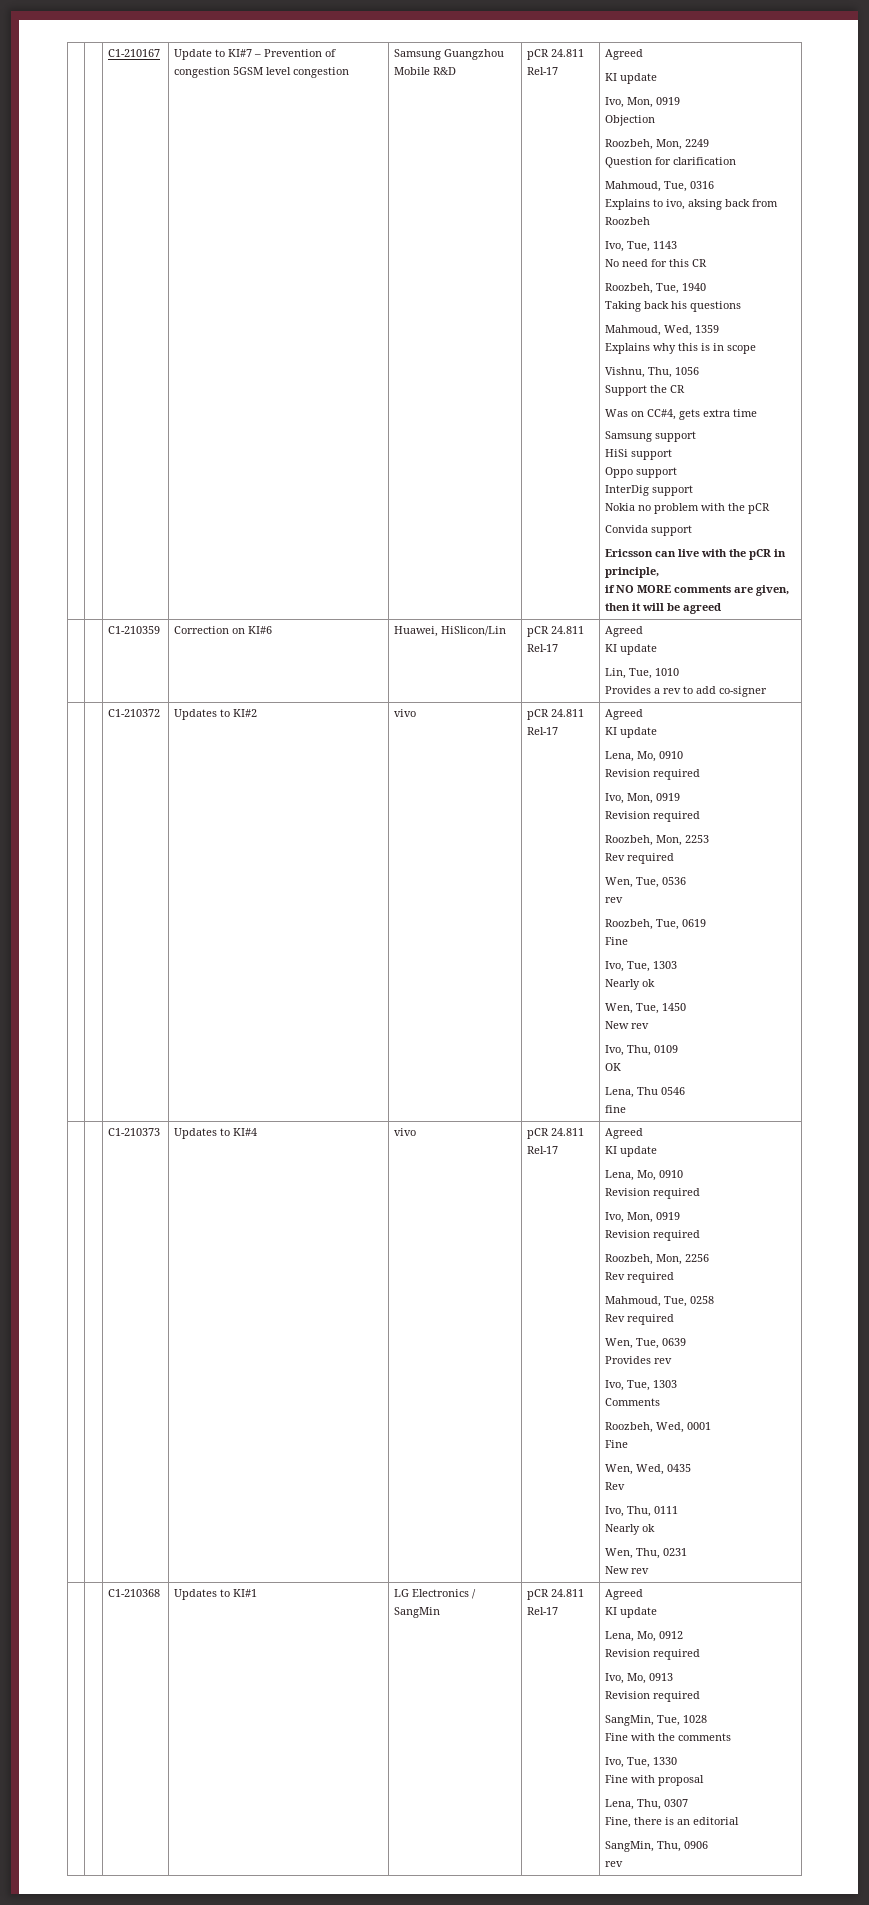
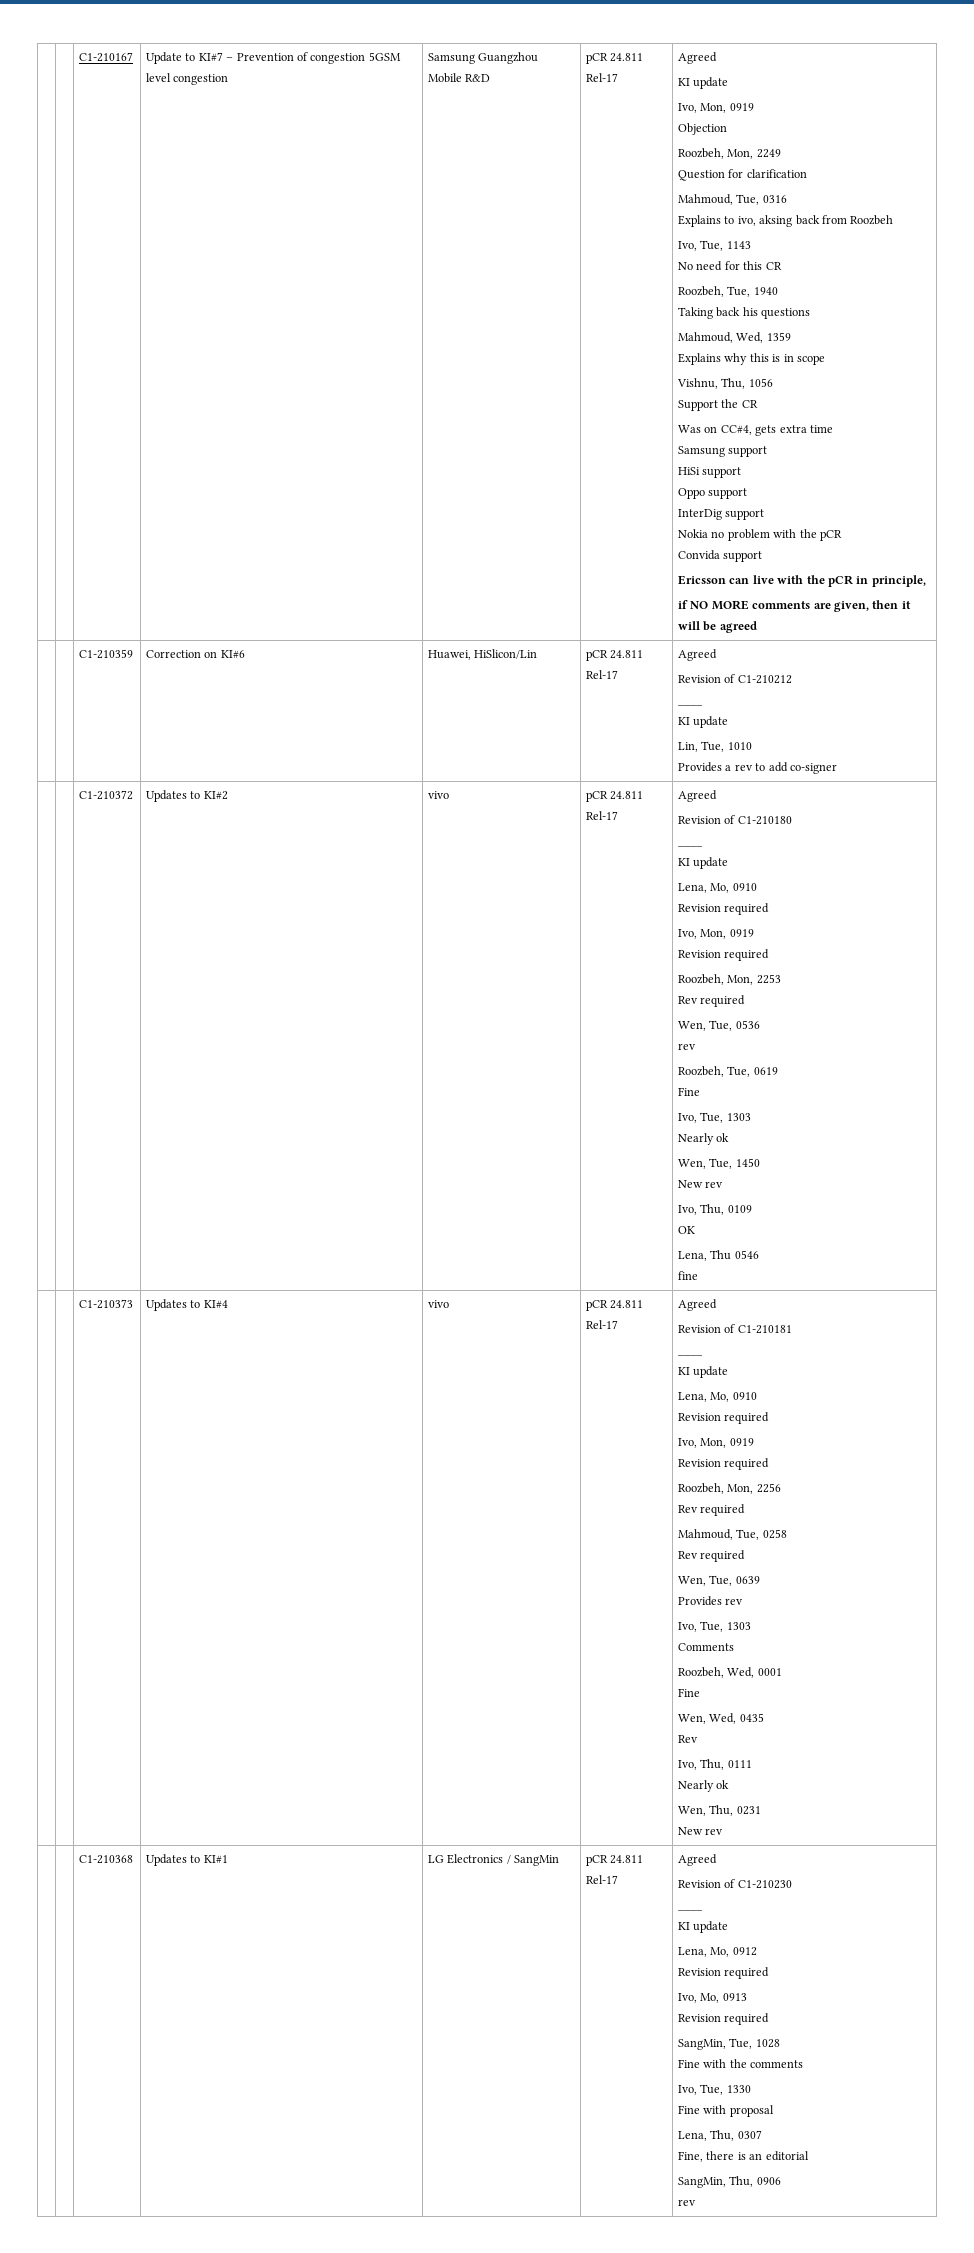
  | | C1-210359 | Correction on KI#6 | Huawei, HiSlicon/Lin | pCR 24.811 Rel-17 | Agreed
+ Revision of C1-210212
+ ____
+ Revision of C1-210180
+ ____
+ Revision of C1-210181
+ ____
+ Revision of C1-210230
+ ____

